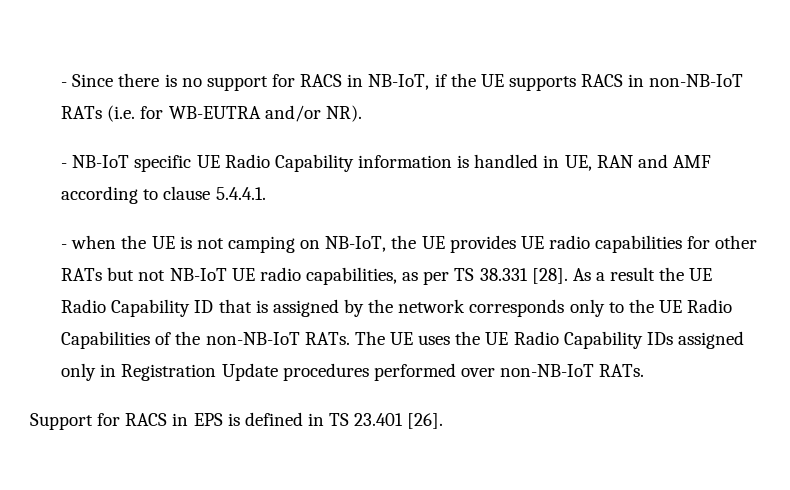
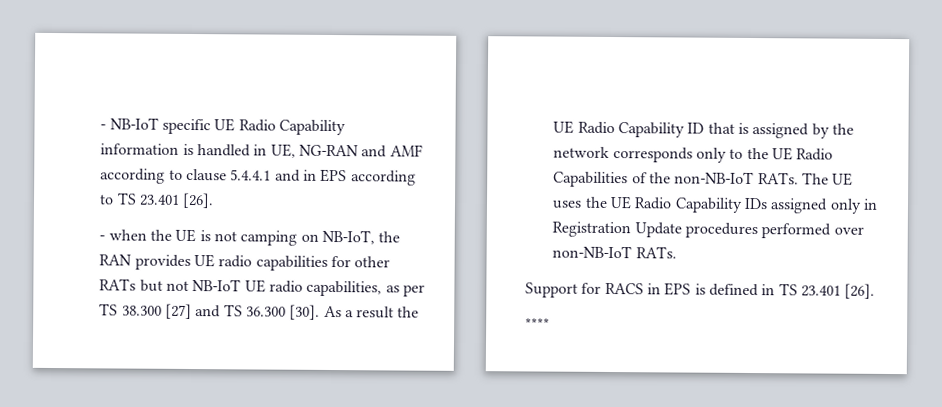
- - Since there is no support for RACS in NB-IoT, if the UE supports RACS in non-NB-IoT RATs (i.e. for WB-EUTRA and/or NR).
- - NB-IoT specific UE Radio Capability information is handled in UE, RAN and AMF according to clause 5.4.4.1.
+ - NB-IoT specific UE Radio Capability information is handled in UE, NG-RAN and AMF according to clause 5.4.4.1 and in EPS according to TS 23.401 [26].
- - when the UE is not camping on NB-IoT, the UE provides UE radio capabilities for other RATs but not NB-IoT UE radio capabilities, as per TS 38.331 [28].
+ - when the UE is not camping on NB-IoT, the RAN provides UE radio capabilities for other RATs but not NB-IoT UE radio capabilities, as per TS 38.300 [27] and TS 36.300 [30].
+ ****

